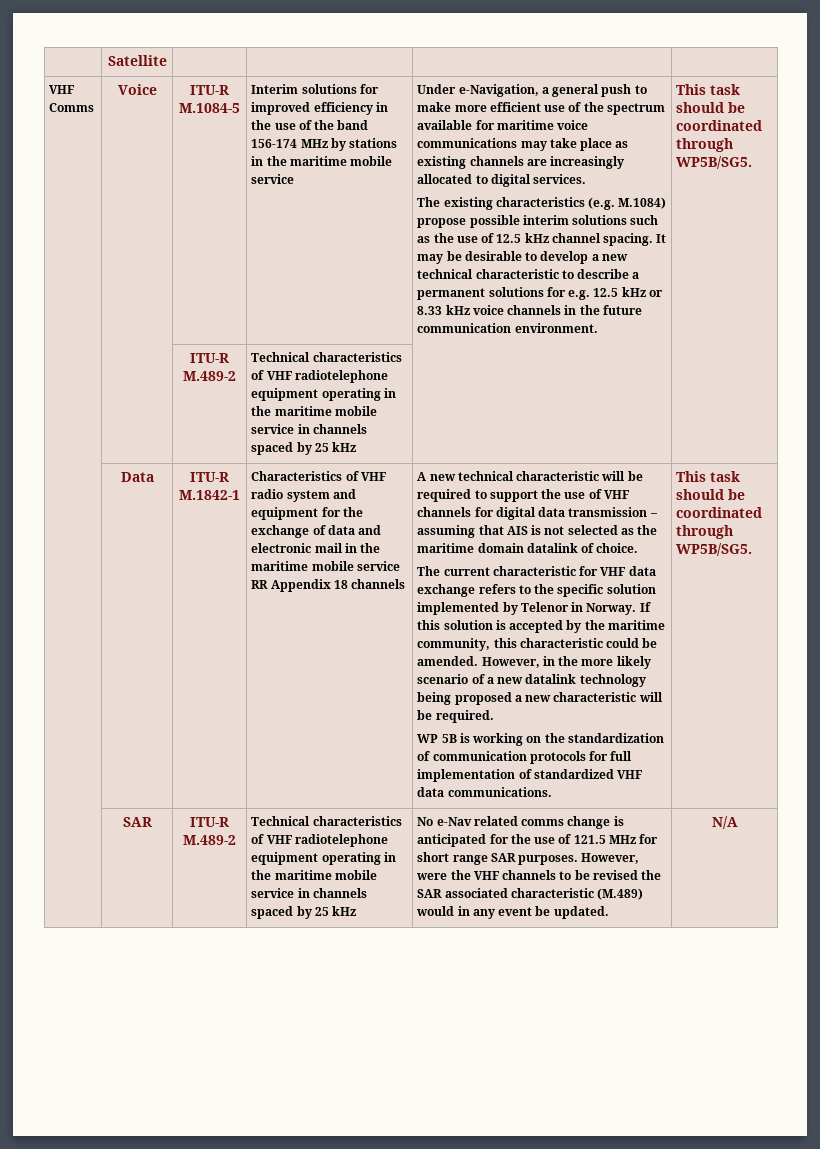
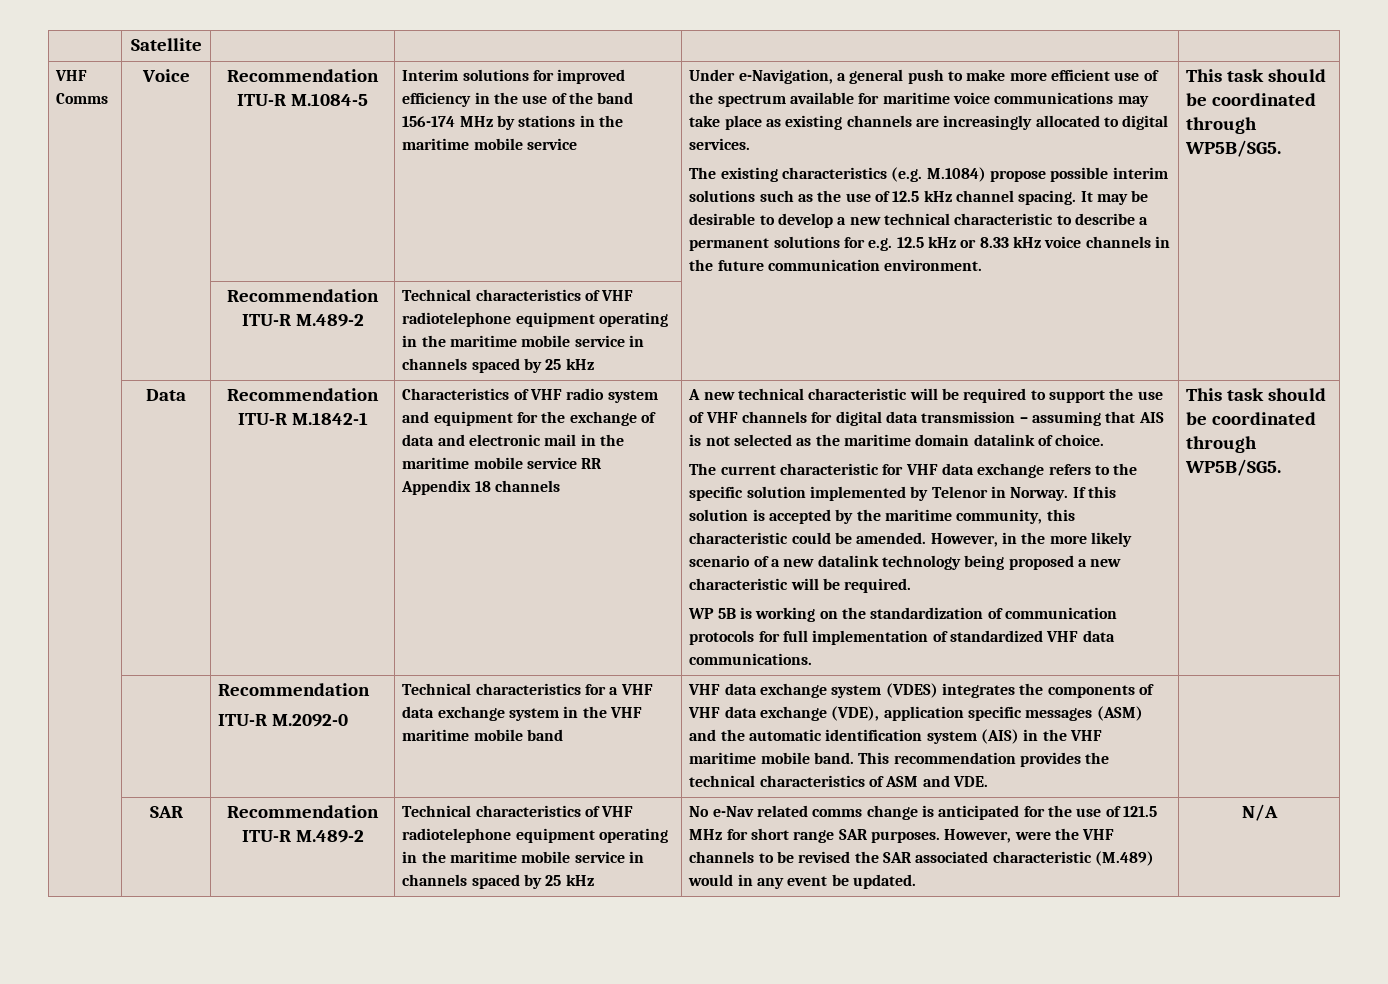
- ITU-R M.1084-5
+ Recommendation ITU-R M.1084-5
- | | ITU-R M.489-2 | Technical characteristics of VHF radiotelephone equipment operating in the maritime mobile service in channels spaced by 25 kHz | |
+ | | Recommendation ITU-R M.489-2 | Technical characteristics of VHF radiotelephone equipment operating in the maritime mobile service in channels spaced by 25 kHz | |
- ITU-R M.1842-1
+ Recommendation ITU-R M.1842-1
  WP 5B is working on the standardization of communication protocols for full implementation of standardized VHF data communications. | This task should be coordinated through WP5B/SG5.
+ | | Recommendation
+ ITU-R M.2092-0 | Technical characteristics for a VHF data exchange system in the VHF maritime mobile band | VHF data exchange system (VDES) integrates the components of VHF data exchange (VDE), application specific messages (ASM) and the automatic identification system (AIS) in the VHF maritime mobile band. This recommendation provides the technical characteristics of ASM and VDE.
- SAR | ITU-R M.489-2
+ SAR | Recommendation ITU-R M.489-2

